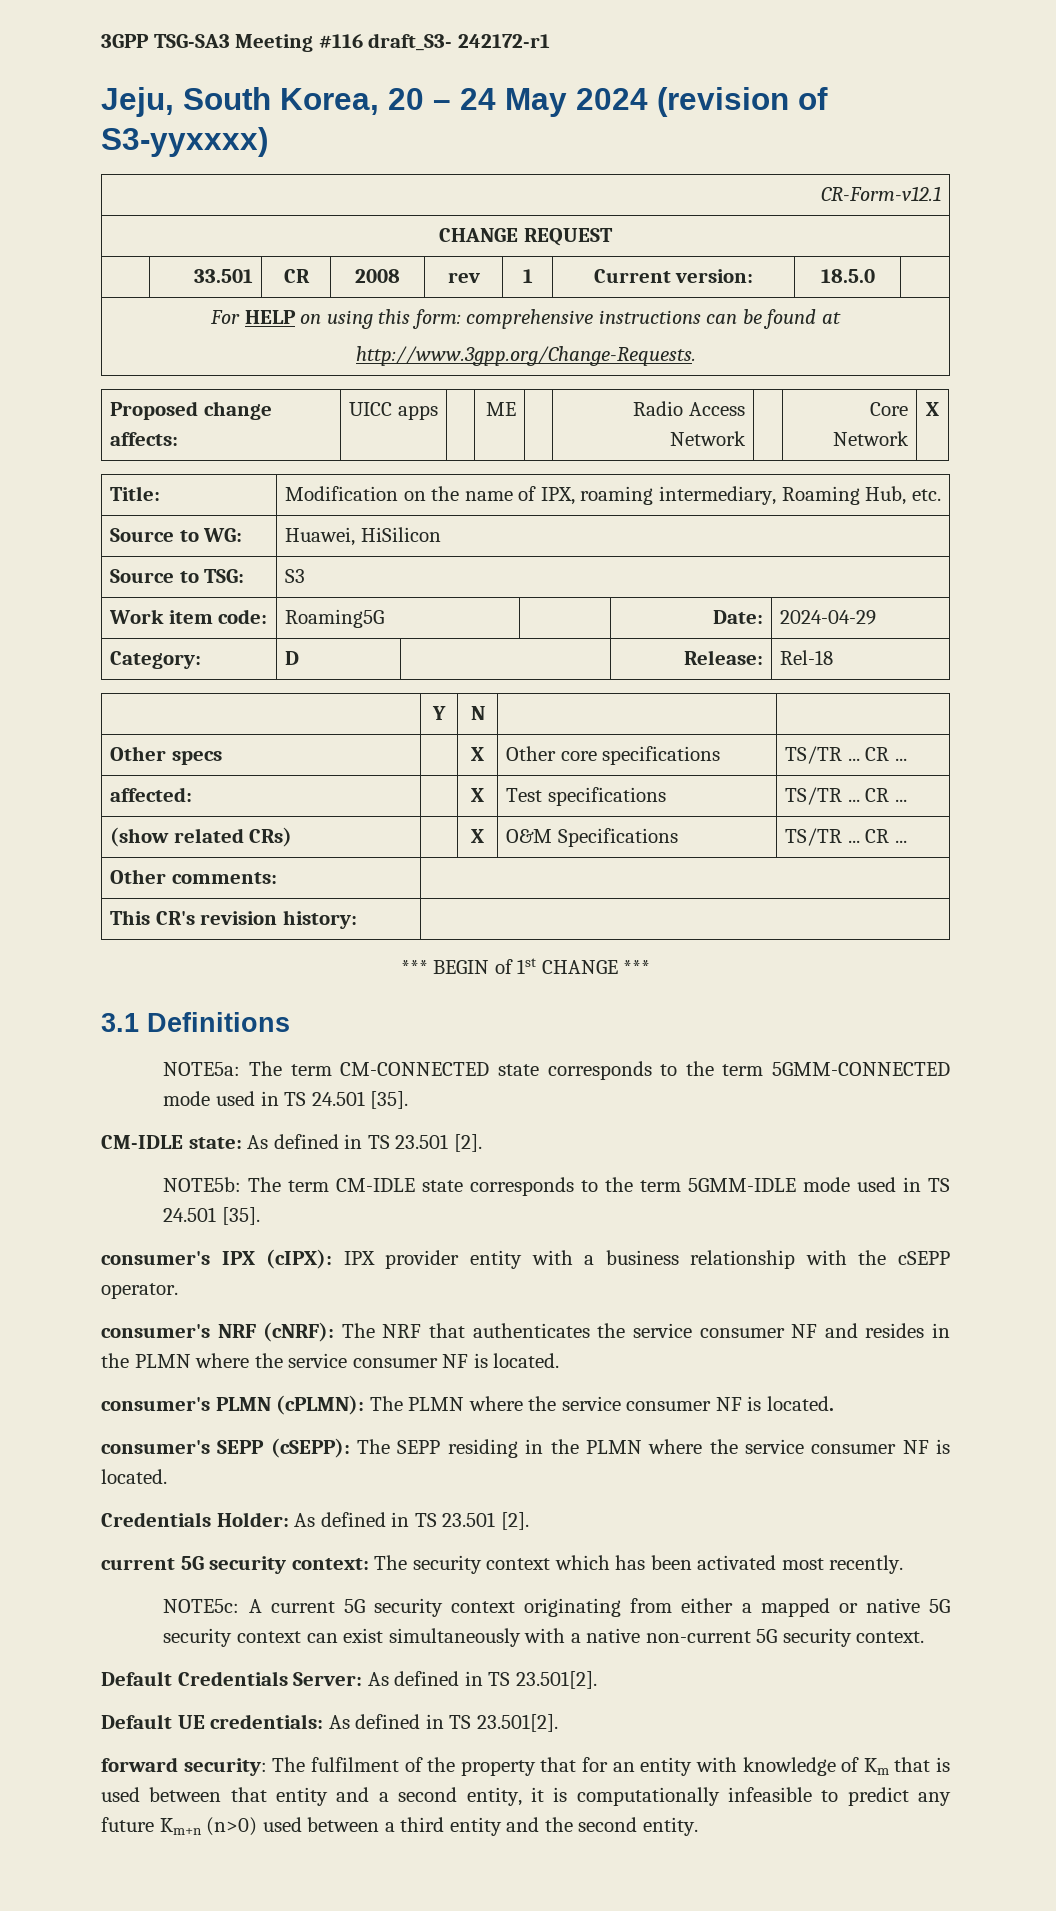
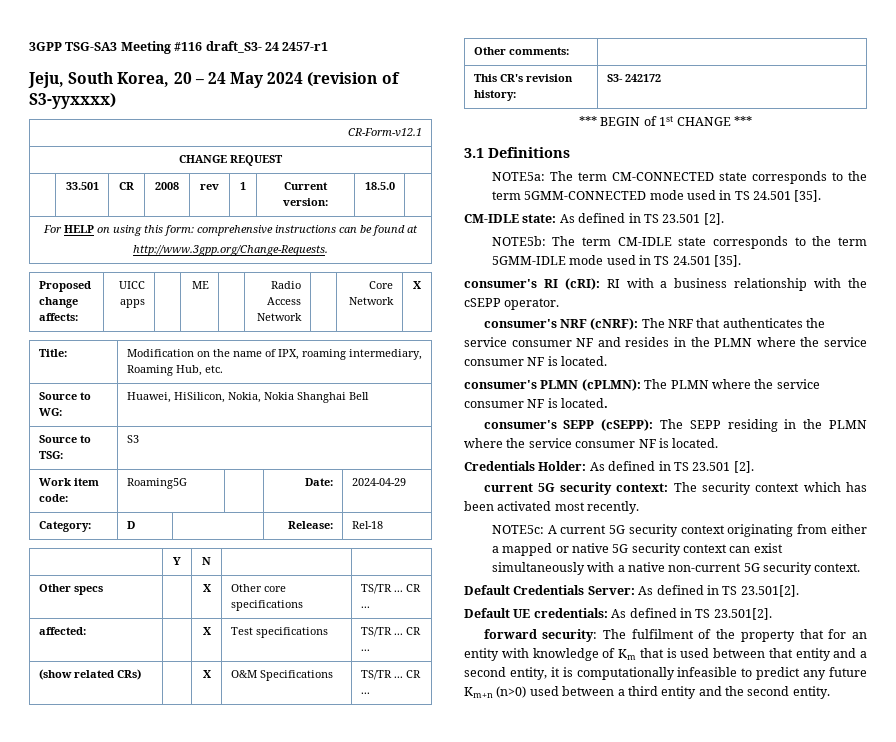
- 3GPP TSG-SA3 Meeting #116 draft_S3- 242172-r1
+ 3GPP TSG-SA3 Meeting #116 draft_S3- 24 2457-r1
- Source to WG: | Huawei, HiSilicon
+ Source to WG: | Huawei, HiSilicon, Nokia, Nokia Shanghai Bell
- This CR's revision history: |
+ This CR's revision history: | S3- 242172
- consumer's IPX (cIPX): IPX provider entity with a business relationship with the cSEPP operator.
+ consumer's RI (cRI): RI with a business relationship with the cSEPP operator.

